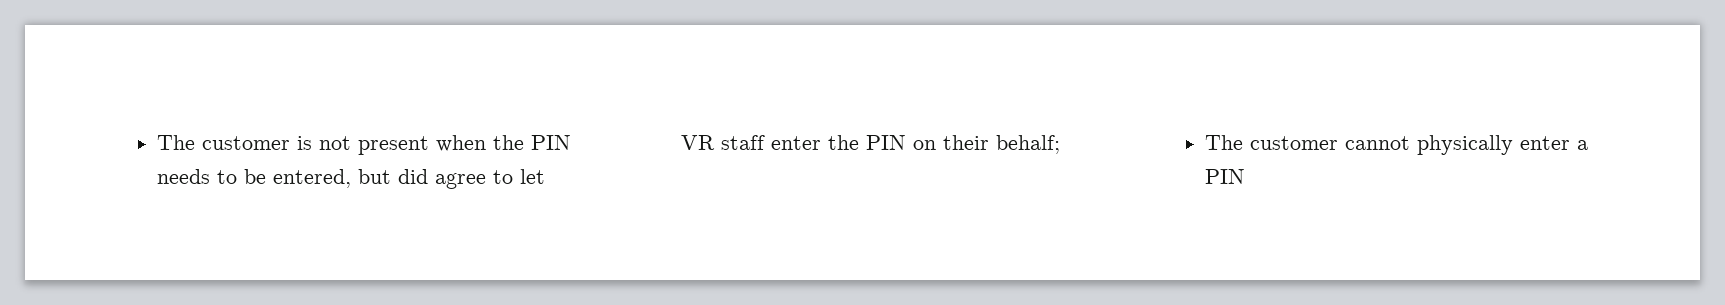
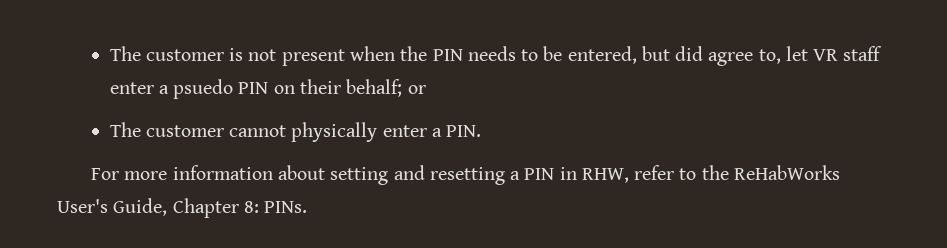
- The customer is not present when the PIN needs to be entered, but did agree to let VR staff enter the PIN on their behalf;
+ The customer is not present when the PIN needs to be entered, but did agree to, let VR staff enter a psuedo PIN on their behalf; or
- The customer cannot physically enter a PIN
+ The customer cannot physically enter a PIN.
+ For more information about setting and resetting a PIN in RHW, refer to the ReHabWorks User's Guide, Chapter 8: PINs.

